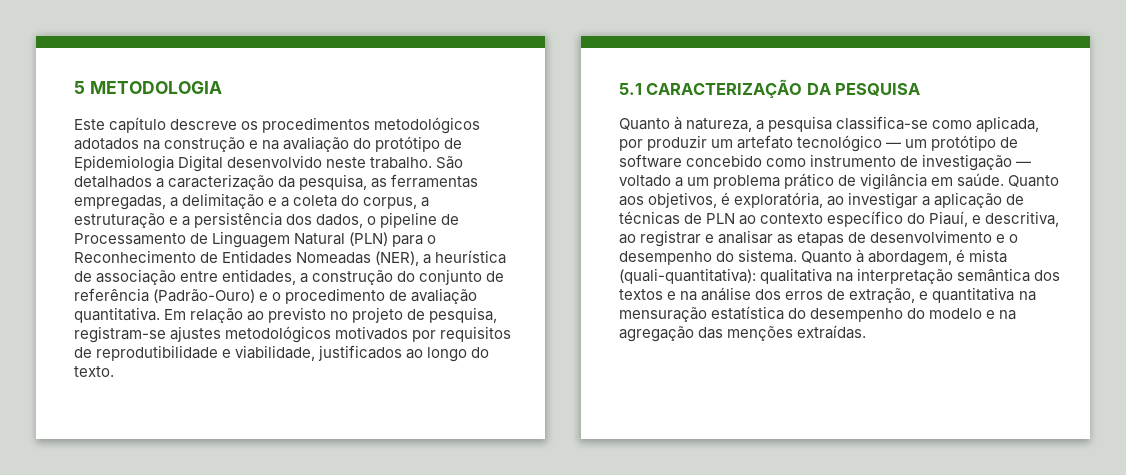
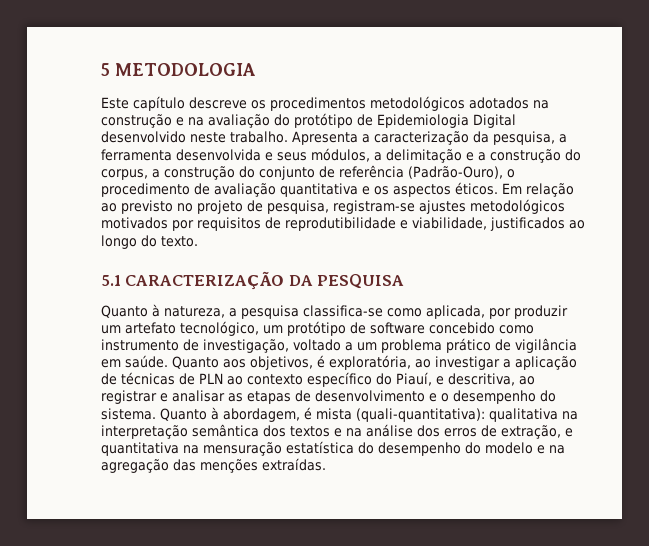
- São detalhados a caracterização da pesquisa, as ferramentas empregadas, a delimitação e a coleta do corpus, a estruturação e a persistência dos dados, o pipeline de Processamento de Linguagem Natural (PLN) para o Reconhecimento de Entidades Nomeadas (NER), a heurística de associação entre entidades, a construção do conjunto de referência (Padrão-Ouro) e o procedimento de avaliação quantitativa.
+ Apresenta a caracterização da pesquisa, a ferramenta desenvolvida e seus módulos, a delimitação e a construção do corpus, a construção do conjunto de referência (Padrão-Ouro), o procedimento de avaliação quantitativa e os aspectos éticos.
- Quanto à natureza, a pesquisa classifica-se como aplicada, por produzir um artefato tecnológico — um protótipo de software concebido como instrumento de investigação — voltado a um problema prático de vigilância em saúde.
+ Quanto à natureza, a pesquisa classifica-se como aplicada, por produzir um artefato tecnológico, um protótipo de software concebido como instrumento de investigação, voltado a um problema prático de vigilância em saúde.

